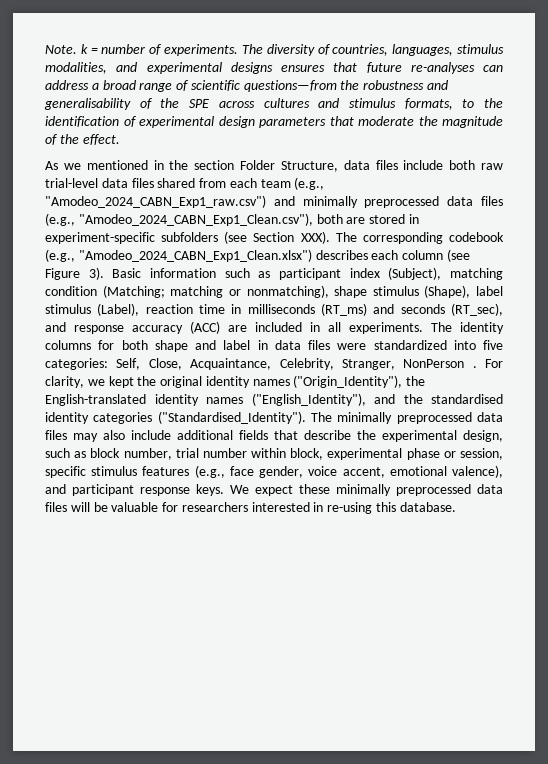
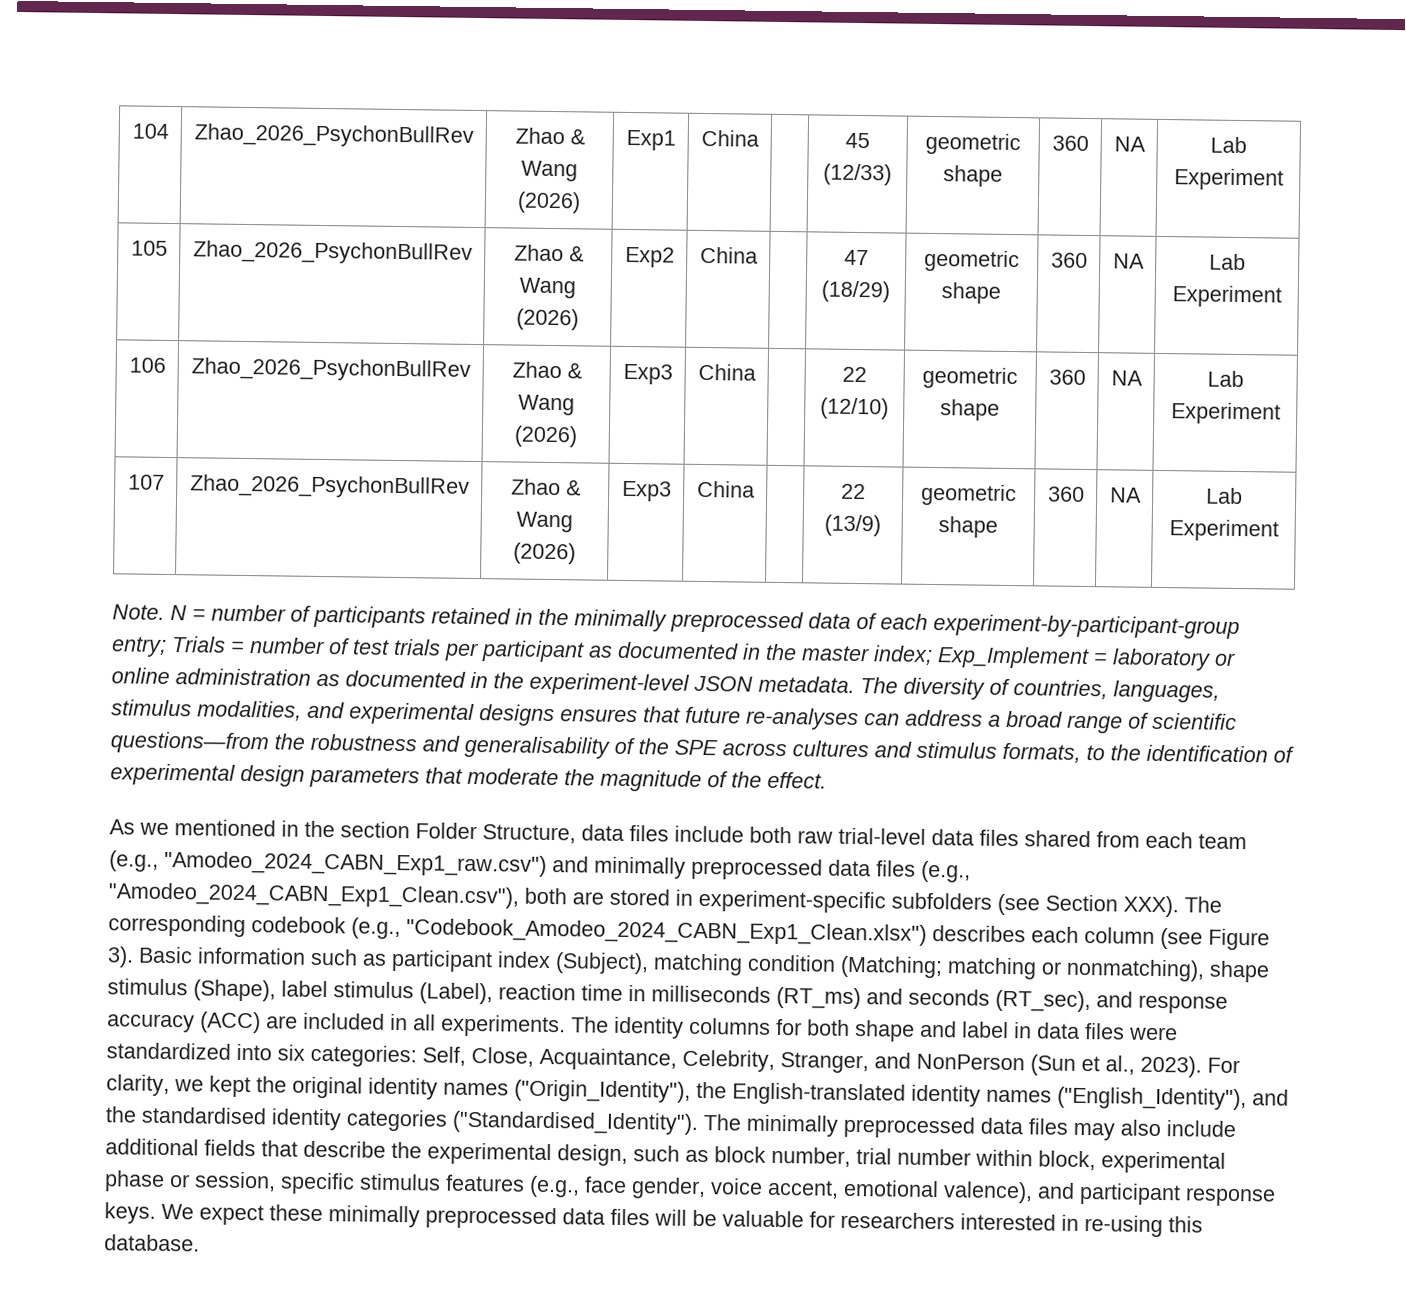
- Note. k = number of experiments.
+ 104 | Zhao_2026_PsychonBullRev | Zhao & Wang (2026) | Exp1 | China | | 45 (12/33) | geometric shape | 360 | NA | Lab Experiment
+ 105 | Zhao_2026_PsychonBullRev | Zhao & Wang (2026) | Exp2 | China | | 47 (18/29) | geometric shape | 360 | NA | Lab Experiment
+ 106 | Zhao_2026_PsychonBullRev | Zhao & Wang (2026) | Exp3 | China | | 22 (12/10) | geometric shape | 360 | NA | Lab Experiment
+ 107 | Zhao_2026_PsychonBullRev | Zhao & Wang (2026) | Exp3 | China | | 22 (13/9) | geometric shape | 360 | NA | Lab Experiment
+ Note. N = number of participants retained in the minimally preprocessed data of each experiment-by-participant-group entry; Trials = number of test trials per participant as documented in the master index; Exp_Implement = laboratory or online administration as documented in the experiment-level JSON metadata.
- The corresponding codebook (e.g., "Amodeo_2024_CABN_Exp1_Clean.xlsx") describes each column (see Figure 3).
+ The corresponding codebook (e.g., "Codebook_Amodeo_2024_CABN_Exp1_Clean.xlsx") describes each column (see Figure 3).
- The identity columns for both shape and label in data files were standardized into five categories: Self, Close, Acquaintance, Celebrity, Stranger, NonPerson .
+ The identity columns for both shape and label in data files were standardized into six categories: Self, Close, Acquaintance, Celebrity, Stranger, and NonPerson (Sun et al., 2023).

